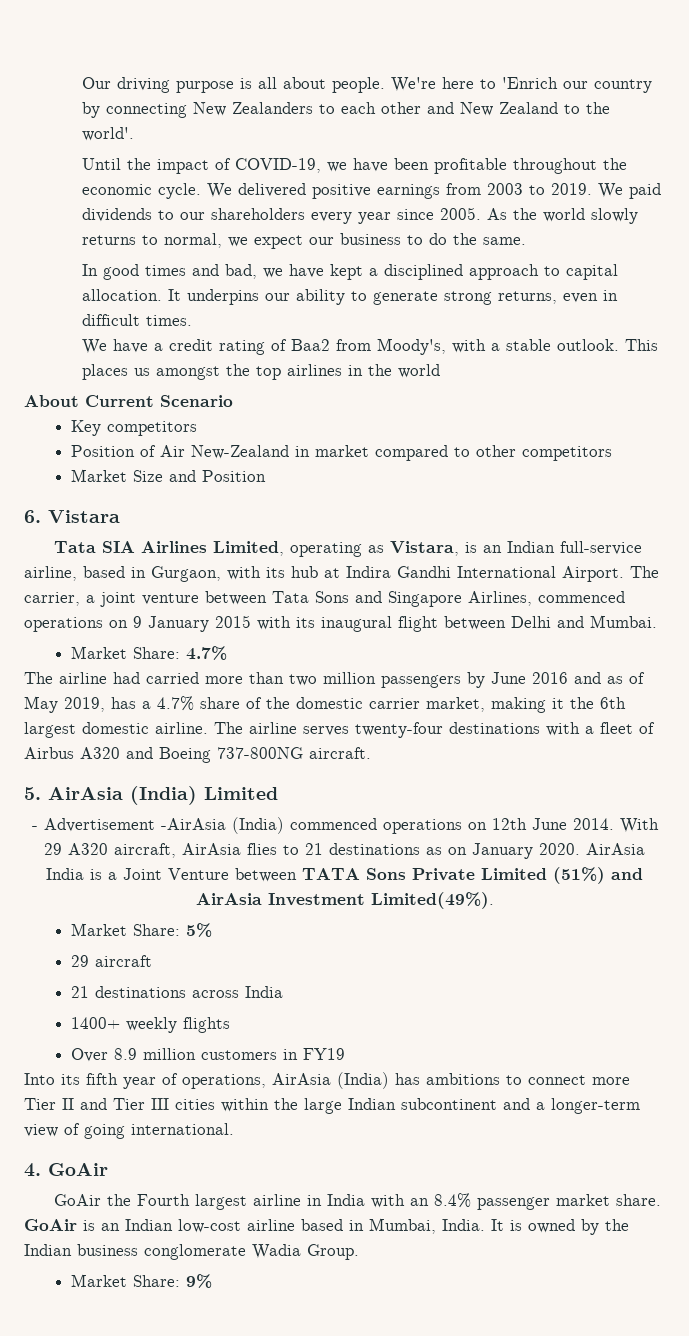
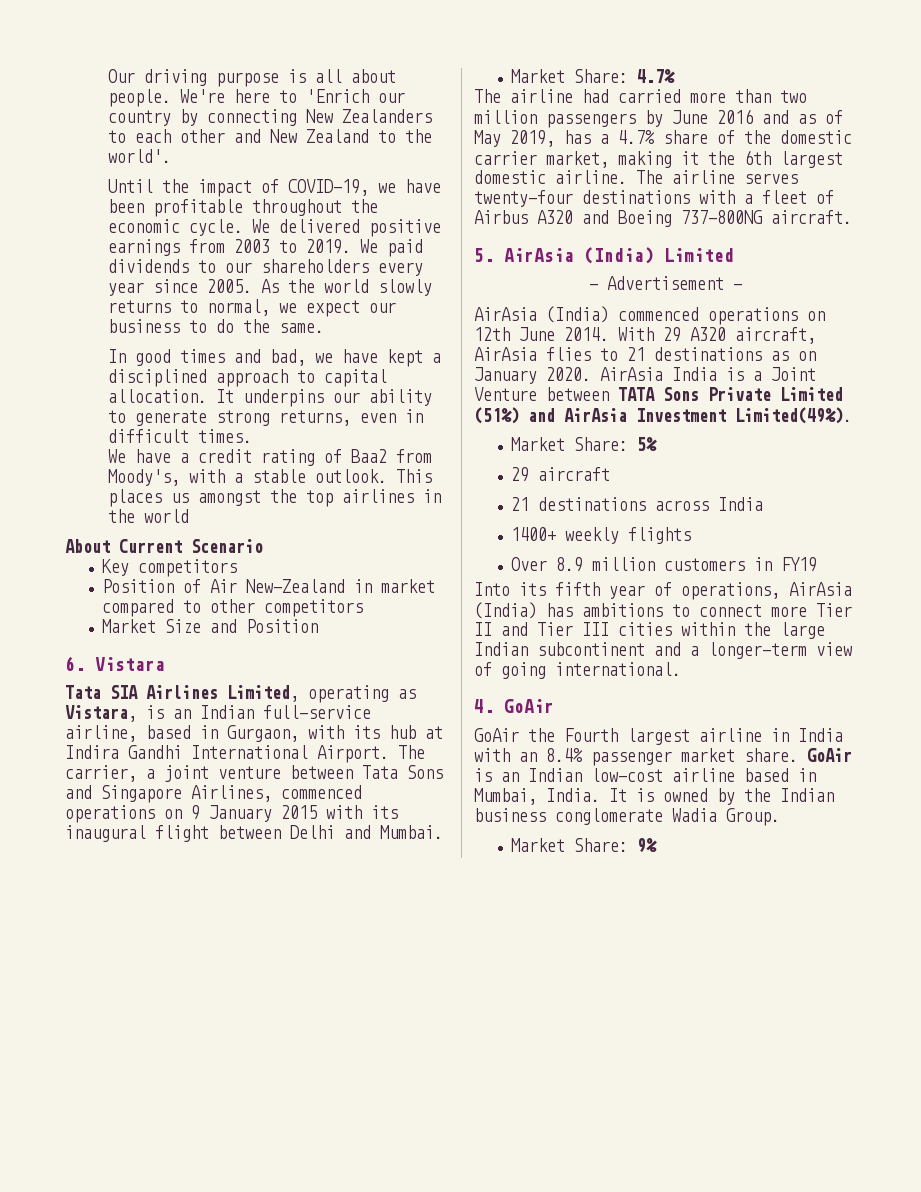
- - Advertisement -AirAsia (India) commenced operations on 12th June 2014.
+ - Advertisement -
+ AirAsia (India) commenced operations on 12th June 2014.

